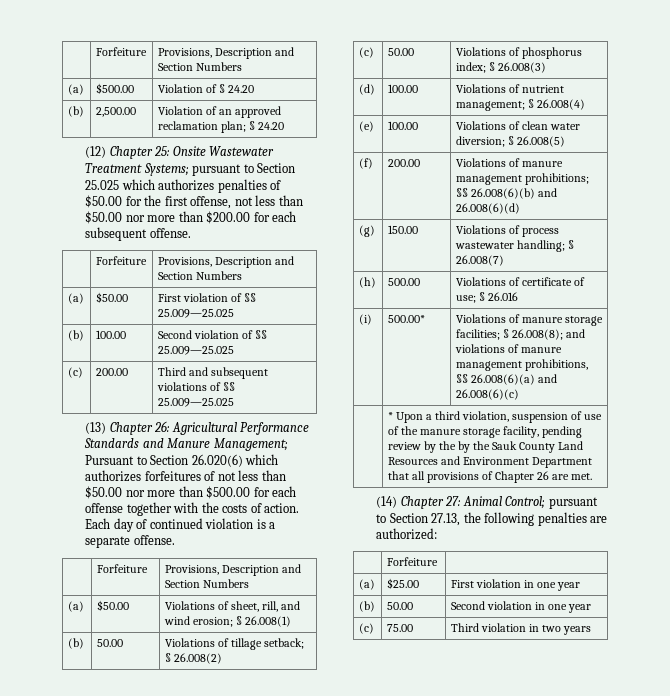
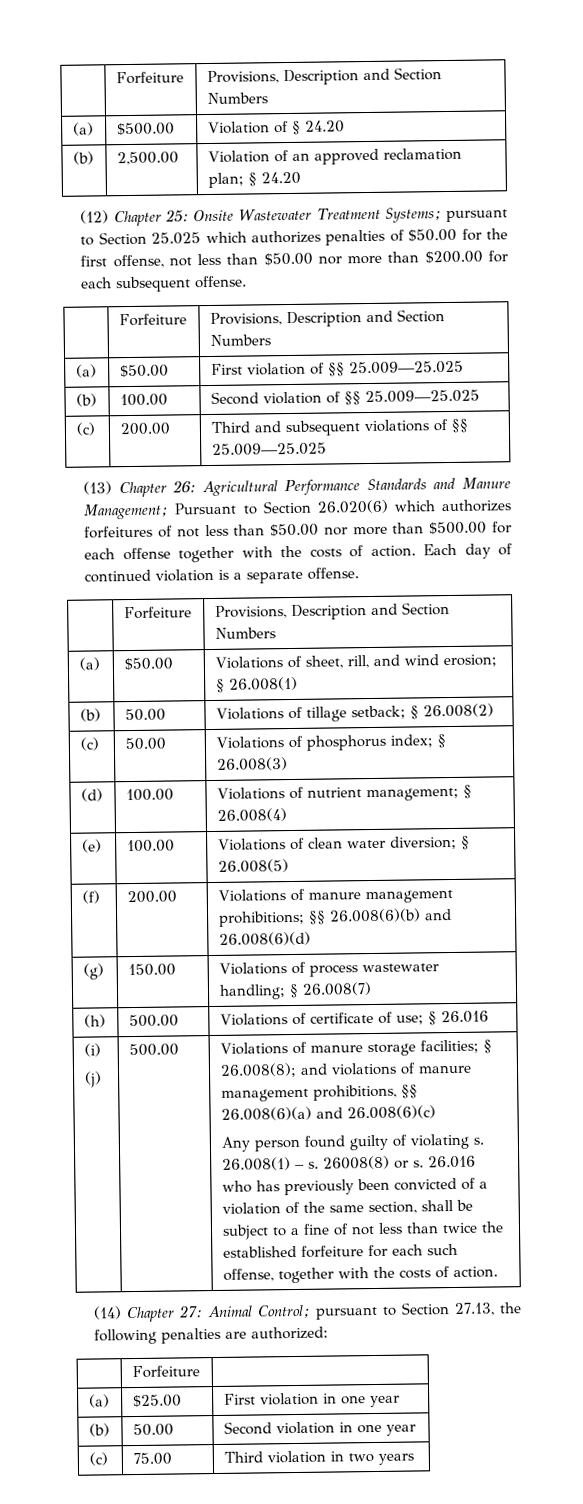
- 500.00*
+ (j) | 500.00
- | * Upon a third violation, suspension of use of the manure storage facility, pending review by the by the Sauk County Land Resources and Environment Department that all provisions of Chapter 26 are met.
+ Any person found guilty of violating s. 26.008(1) – s. 26008(8) or s. 26.016 who has previously been convicted of a violation of the same section, shall be subject to a fine of not less than twice the established forfeiture for each such offense, together with the costs of action.

